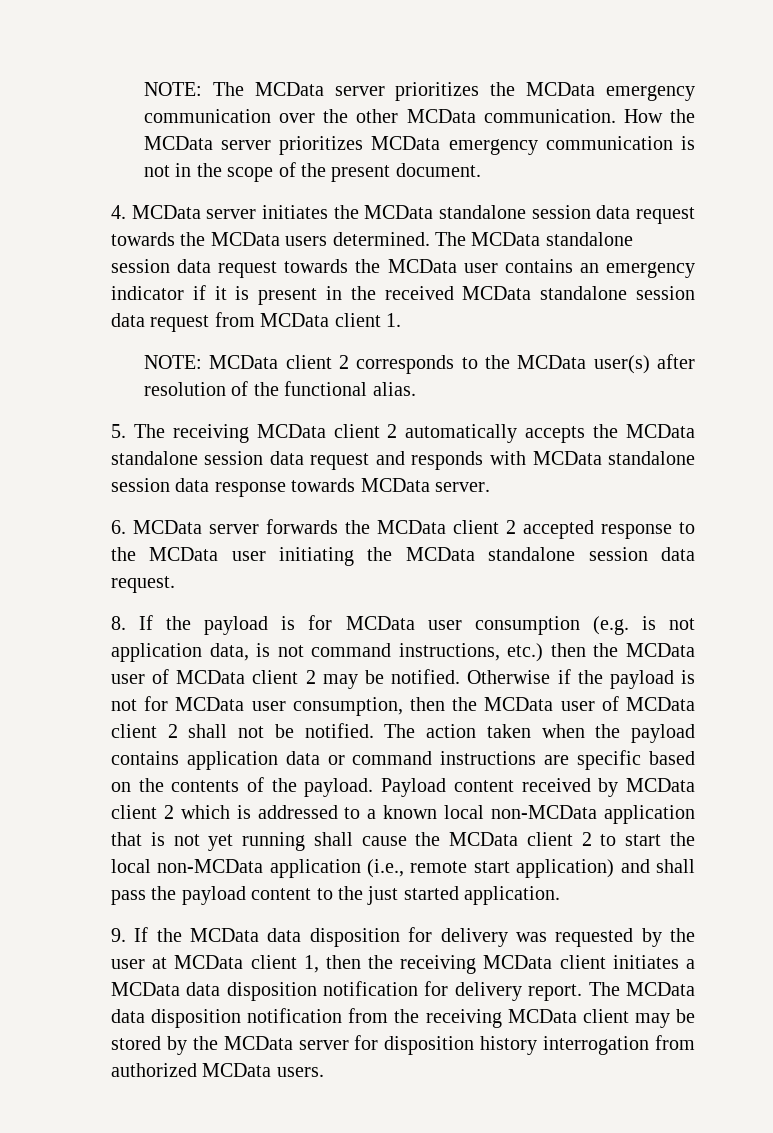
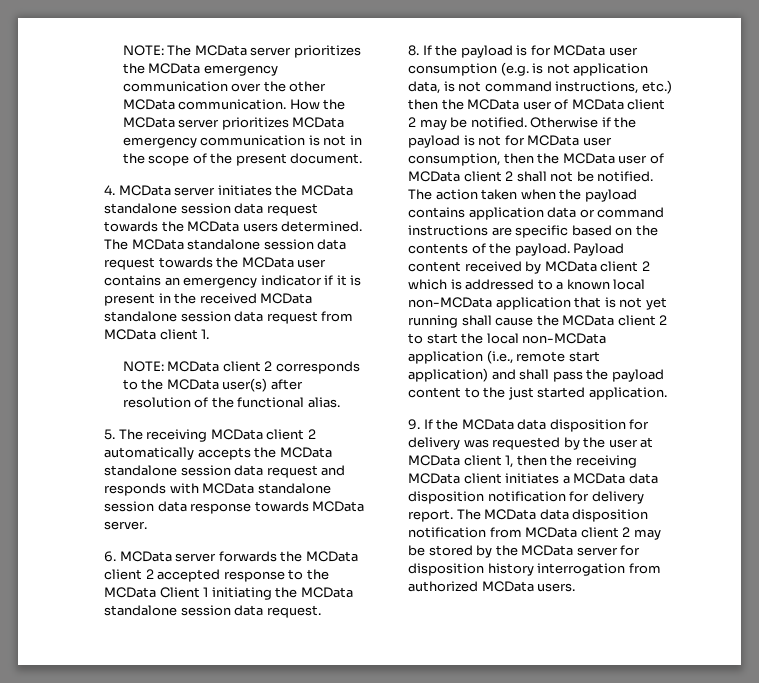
- 6. MCData server forwards the MCData client 2 accepted response to the MCData user initiating the MCData standalone session data request.
+ 6. MCData server forwards the MCData client 2 accepted response to the MCData Client 1 initiating the MCData standalone session data request.
- The MCData data disposition notification from the receiving MCData client may be stored by the MCData server for disposition history interrogation from authorized MCData users.
+ The MCData data disposition notification from MCData client 2 may be stored by the MCData server for disposition history interrogation from authorized MCData users.

